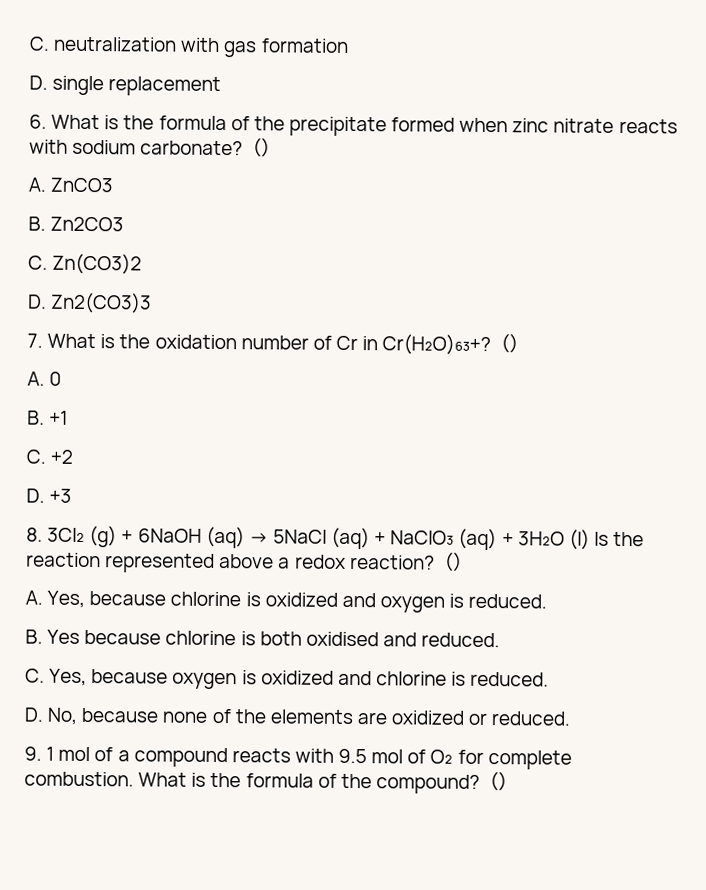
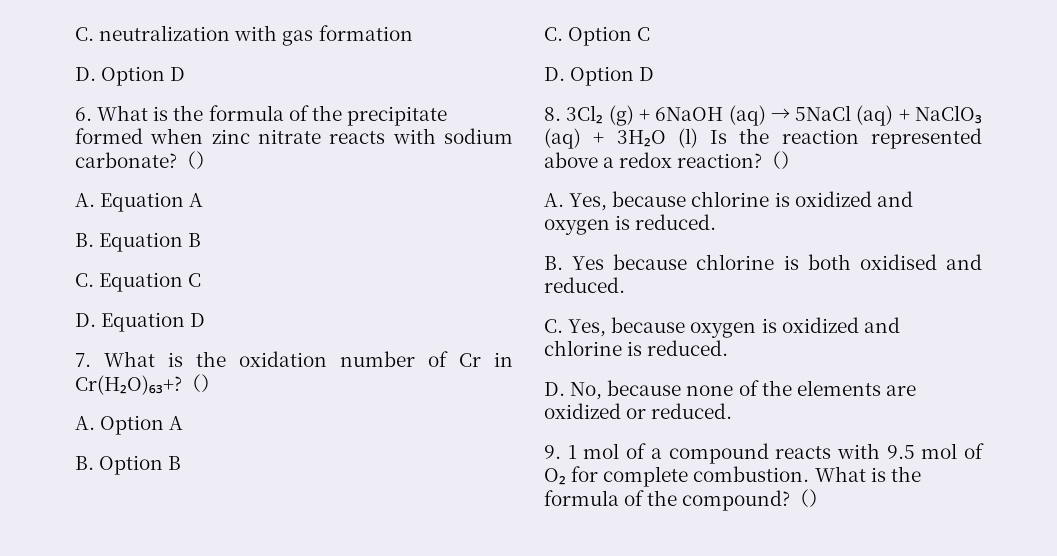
  C. neutralization with gas formation
- D. single replacement
+ D. Option D
- A. ZnCO3
- B. Zn2CO3
- C. Zn(CO3)2
- D. Zn2(CO3)3
+ A. Equation A
+ B. Equation B
+ C. Equation C
+ D. Equation D
- A. 0
- B. +1
- C. +2
- D. +3
+ A. Option A
+ B. Option B
+ C. Option C
+ D. Option D

